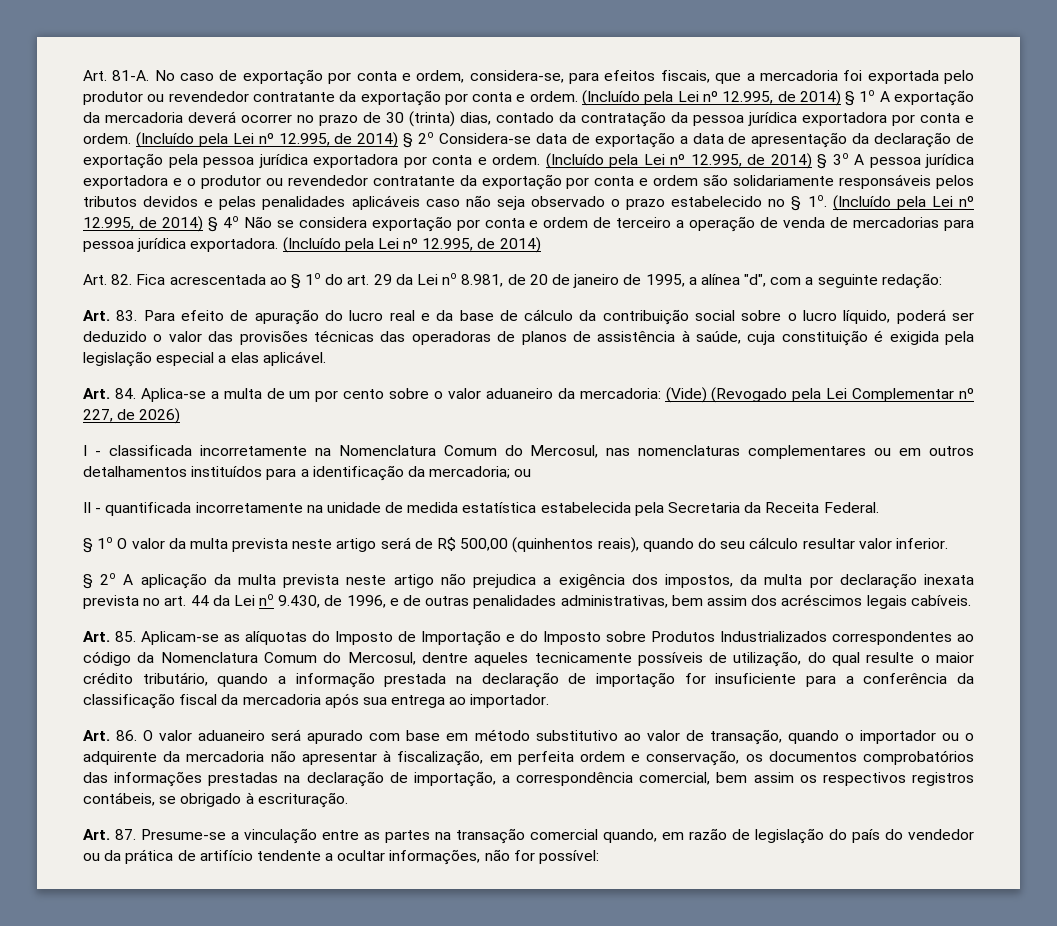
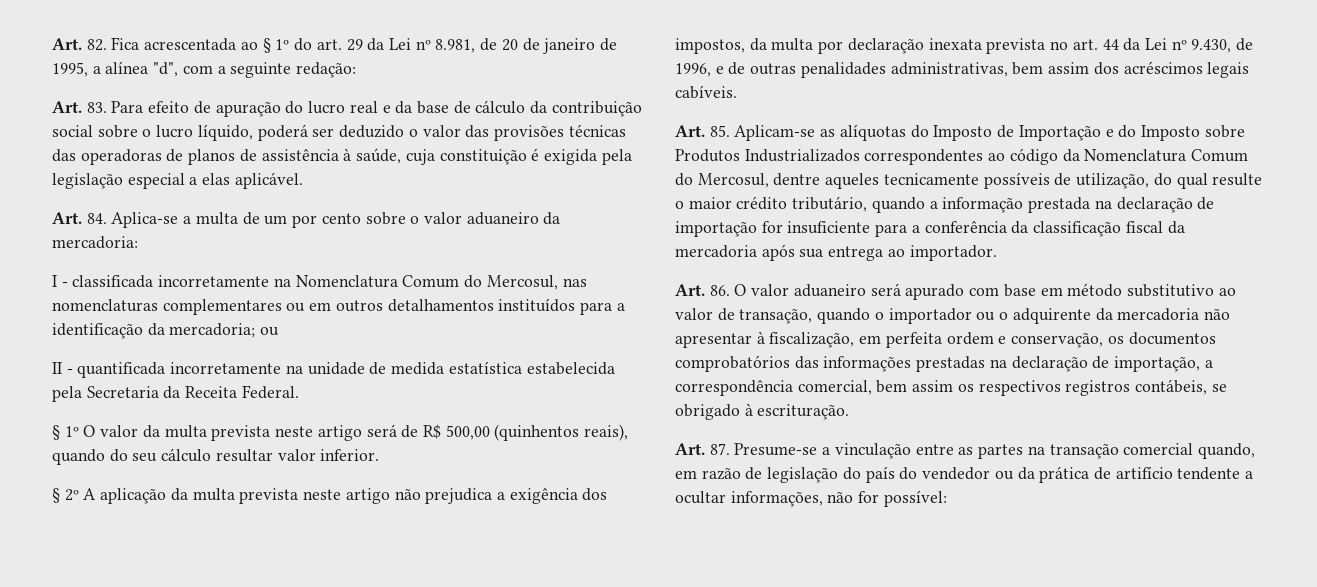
- Art. 81-A. No caso de exportação por conta e ordem, considera-se, para efeitos fiscais, que a mercadoria foi exportada pelo produtor ou revendedor contratante da exportação por conta e ordem. (Incluído pela Lei nº 12.995, de 2014) § 1o A exportação da mercadoria deverá ocorrer no prazo de 30 (trinta) dias, contado da contratação da pessoa jurídica exportadora por conta e ordem. (Incluído pela Lei nº 12.995, de 2014) § 2o Considera-se data de exportação a data de apresentação da declaração de exportação pela pessoa jurídica exportadora por conta e ordem. (Incluído pela Lei nº 12.995, de 2014) § 3o A pessoa jurídica exportadora e o produtor ou revendedor contratante da exportação por conta e ordem são solidariamente responsáveis pelos tributos devidos e pelas penalidades aplicáveis caso não seja observado o prazo estabelecido no § 1o. (Incluído pela Lei nº 12.995, de 2014) § 4o Não se considera exportação por conta e ordem de terceiro a operação de venda de mercadorias para pessoa jurídica exportadora. (Incluído pela Lei nº 12.995, de 2014)
- Art. 82. Fica acrescentada ao § 1o do art. 29 da Lei no 8.981, de 20 de janeiro de 1995, a alínea "d", com a seguinte redação:
+ Art. 82. Fica acrescentada ao § 1º do art. 29 da Lei nº 8.981, de 20 de janeiro de 1995, a alínea "d", com a seguinte redação:
- Art. 84. Aplica-se a multa de um por cento sobre o valor aduaneiro da mercadoria: (Vide) (Revogado pela Lei Complementar nº 227, de 2026)
+ Art. 84. Aplica-se a multa de um por cento sobre o valor aduaneiro da mercadoria:
- § 1o O valor da multa prevista neste artigo será de R$ 500,00 (quinhentos reais), quando do seu cálculo resultar valor inferior.
+ § 1º O valor da multa prevista neste artigo será de R$ 500,00 (quinhentos reais), quando do seu cálculo resultar valor inferior.
- § 2o A aplicação da multa prevista neste artigo não prejudica a exigência dos impostos, da multa por declaração inexata prevista no art. 44 da Lei no 9.430, de 1996, e de outras penalidades administrativas, bem assim dos acréscimos legais cabíveis.
+ § 2º A aplicação da multa prevista neste artigo não prejudica a exigência dos impostos, da multa por declaração inexata prevista no art. 44 da Lei nº 9.430, de 1996, e de outras penalidades administrativas, bem assim dos acréscimos legais cabíveis.

